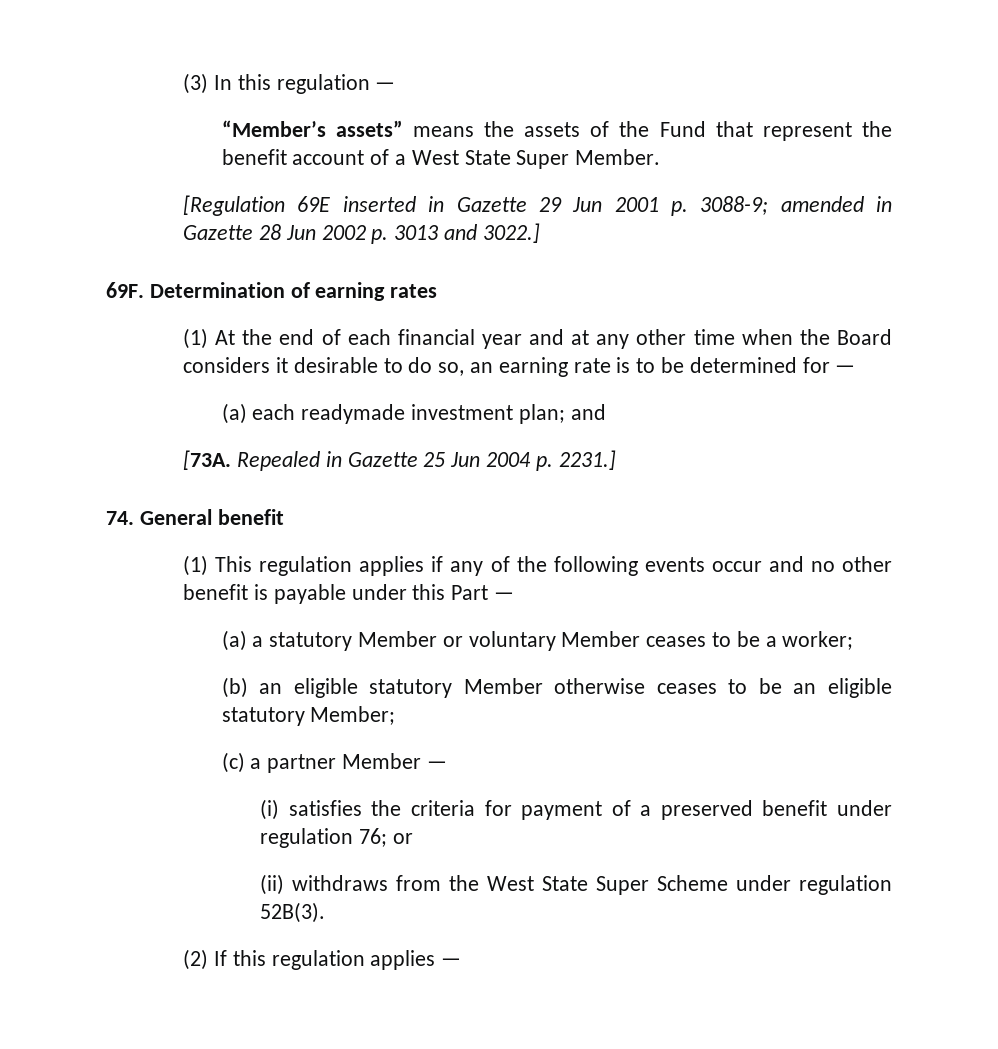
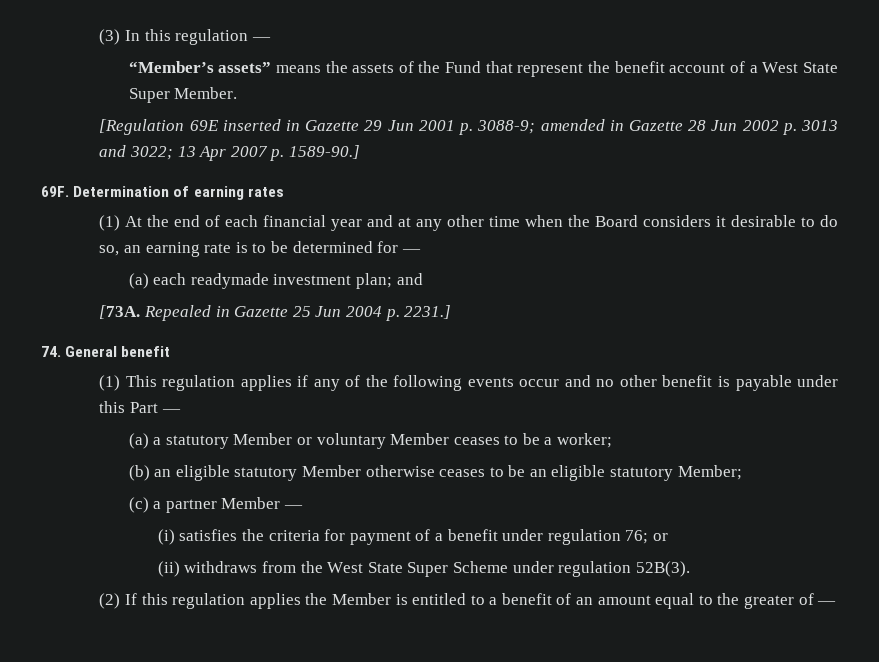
- [Regulation 69E inserted in Gazette 29 Jun 2001 p. 3088-9; amended in Gazette 28 Jun 2002 p. 3013 and 3022.]
+ [Regulation 69E inserted in Gazette 29 Jun 2001 p. 3088-9; amended in Gazette 28 Jun 2002 p. 3013 and 3022; 13 Apr 2007 p. 1589-90.]
- (i) satisfies the criteria for payment of a preserved benefit under regulation 76; or
+ (i) satisfies the criteria for payment of a benefit under regulation 76; or
- (2) If this regulation applies —
+ (2) If this regulation applies the Member is entitled to a benefit of an amount equal to the greater of —

